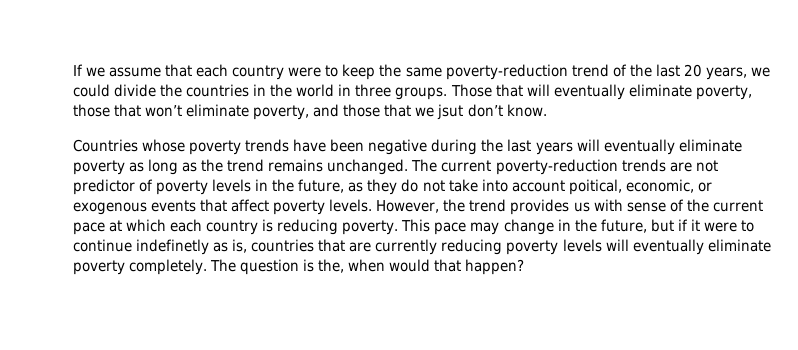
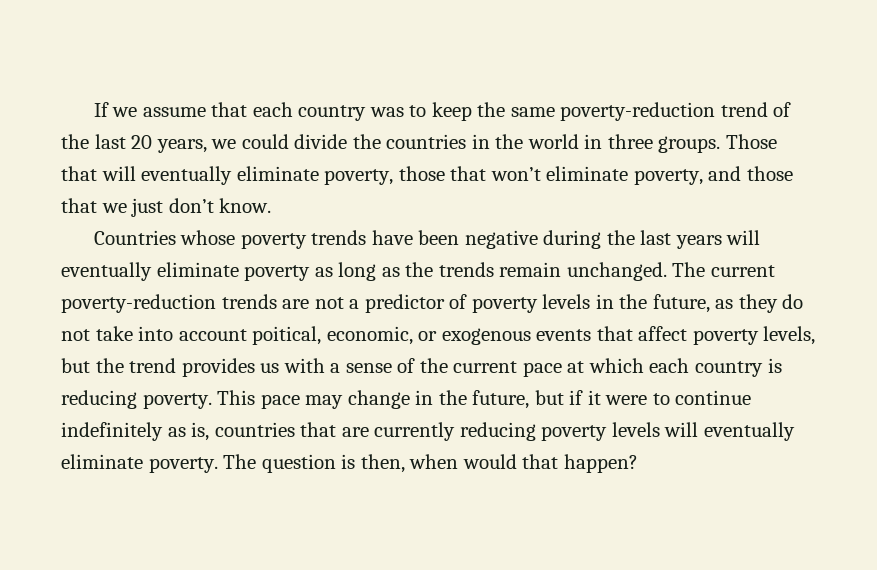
- If we assume that each country were to keep the same poverty-reduction trend of the last 20 years, we could divide the countries in the world in three groups.
+ If we assume that each country was to keep the same poverty-reduction trend of the last 20 years, we could divide the countries in the world in three groups.
- Those that will eventually eliminate poverty, those that won’t eliminate poverty, and those that we jsut don’t know.
+ Those that will eventually eliminate poverty, those that won’t eliminate poverty, and those that we just don’t know.
- Countries whose poverty trends have been negative during the last years will eventually eliminate poverty as long as the trend remains unchanged.
+ Countries whose poverty trends have been negative during the last years will eventually eliminate poverty as long as the trends remain unchanged.
- The current poverty-reduction trends are not predictor of poverty levels in the future, as they do not take into account poitical, economic, or exogenous events that affect poverty levels. However, the trend provides us with sense of the current pace at which each country is reducing poverty.
+ The current poverty-reduction trends are not a predictor of poverty levels in the future, as they do not take into account poitical, economic, or exogenous events that affect poverty levels, but the trend provides us with a sense of the current pace at which each country is reducing poverty.
- This pace may change in the future, but if it were to continue indefinetly as is, countries that are currently reducing poverty levels will eventually eliminate poverty completely.
+ This pace may change in the future, but if it were to continue indefinitely as is, countries that are currently reducing poverty levels will eventually eliminate poverty.
- The question is the, when would that happen?
+ The question is then, when would that happen?

